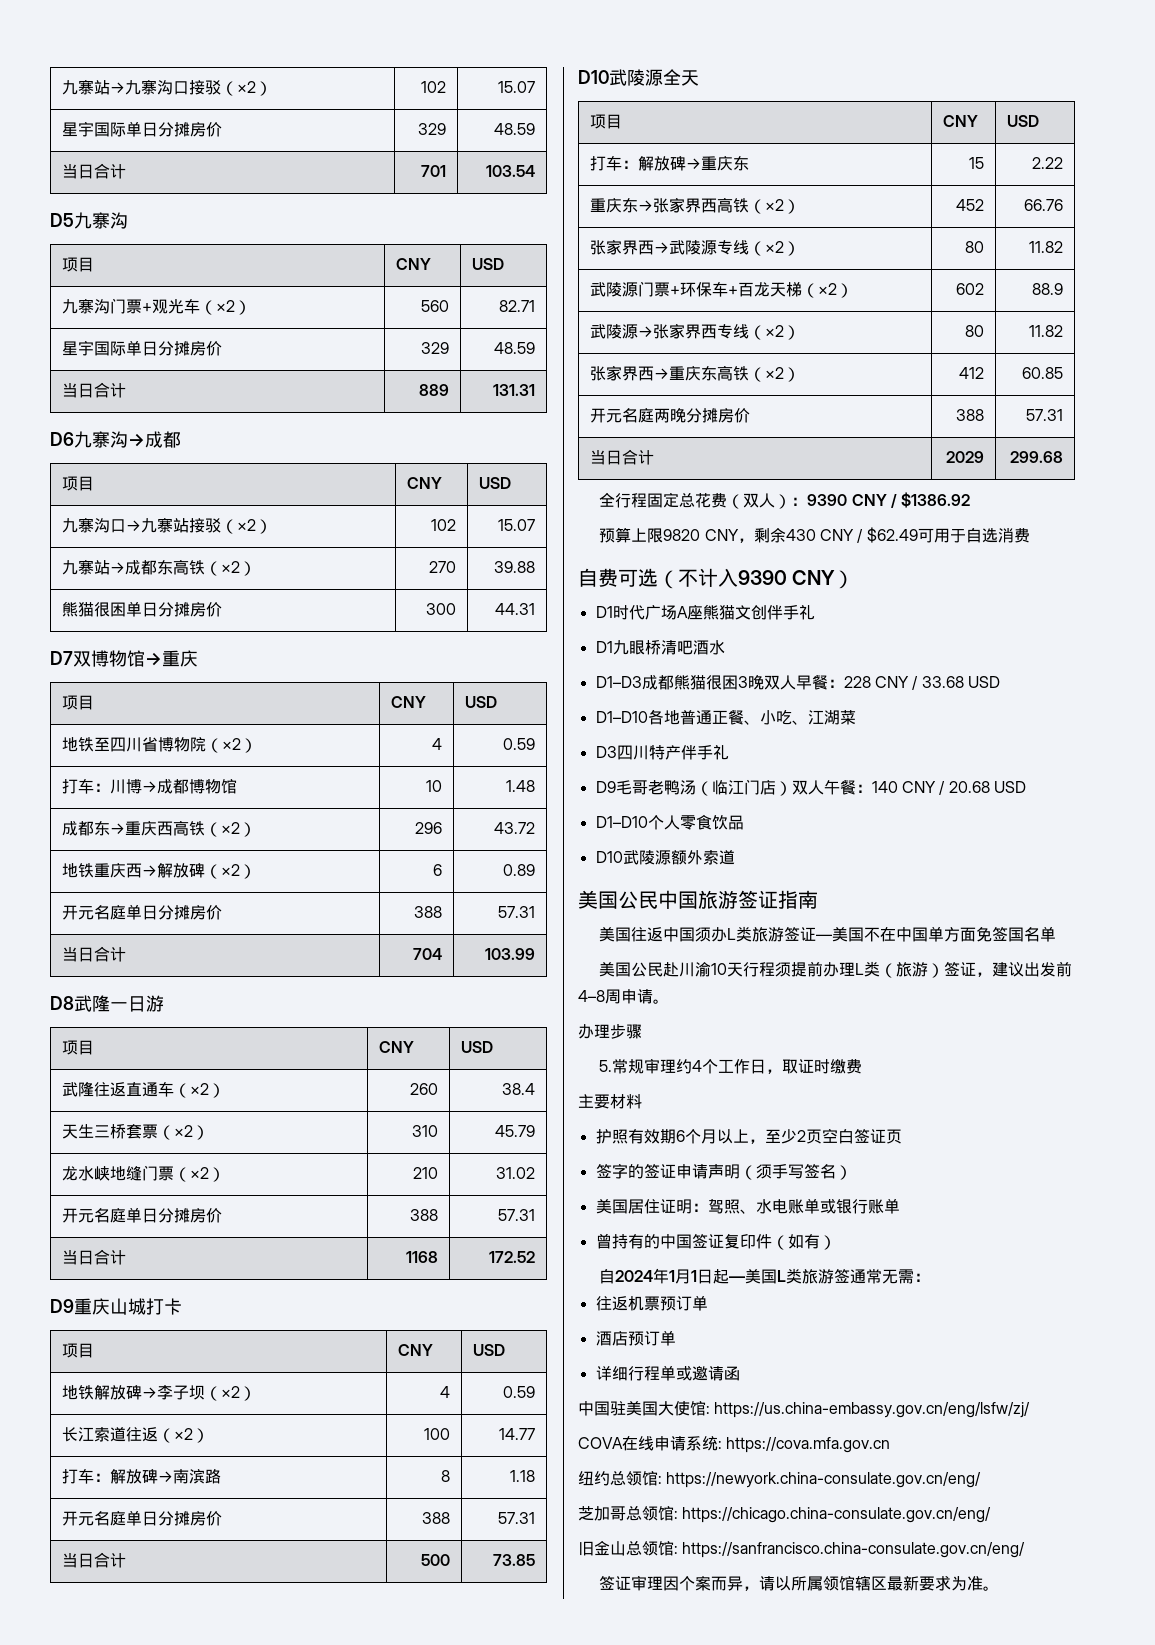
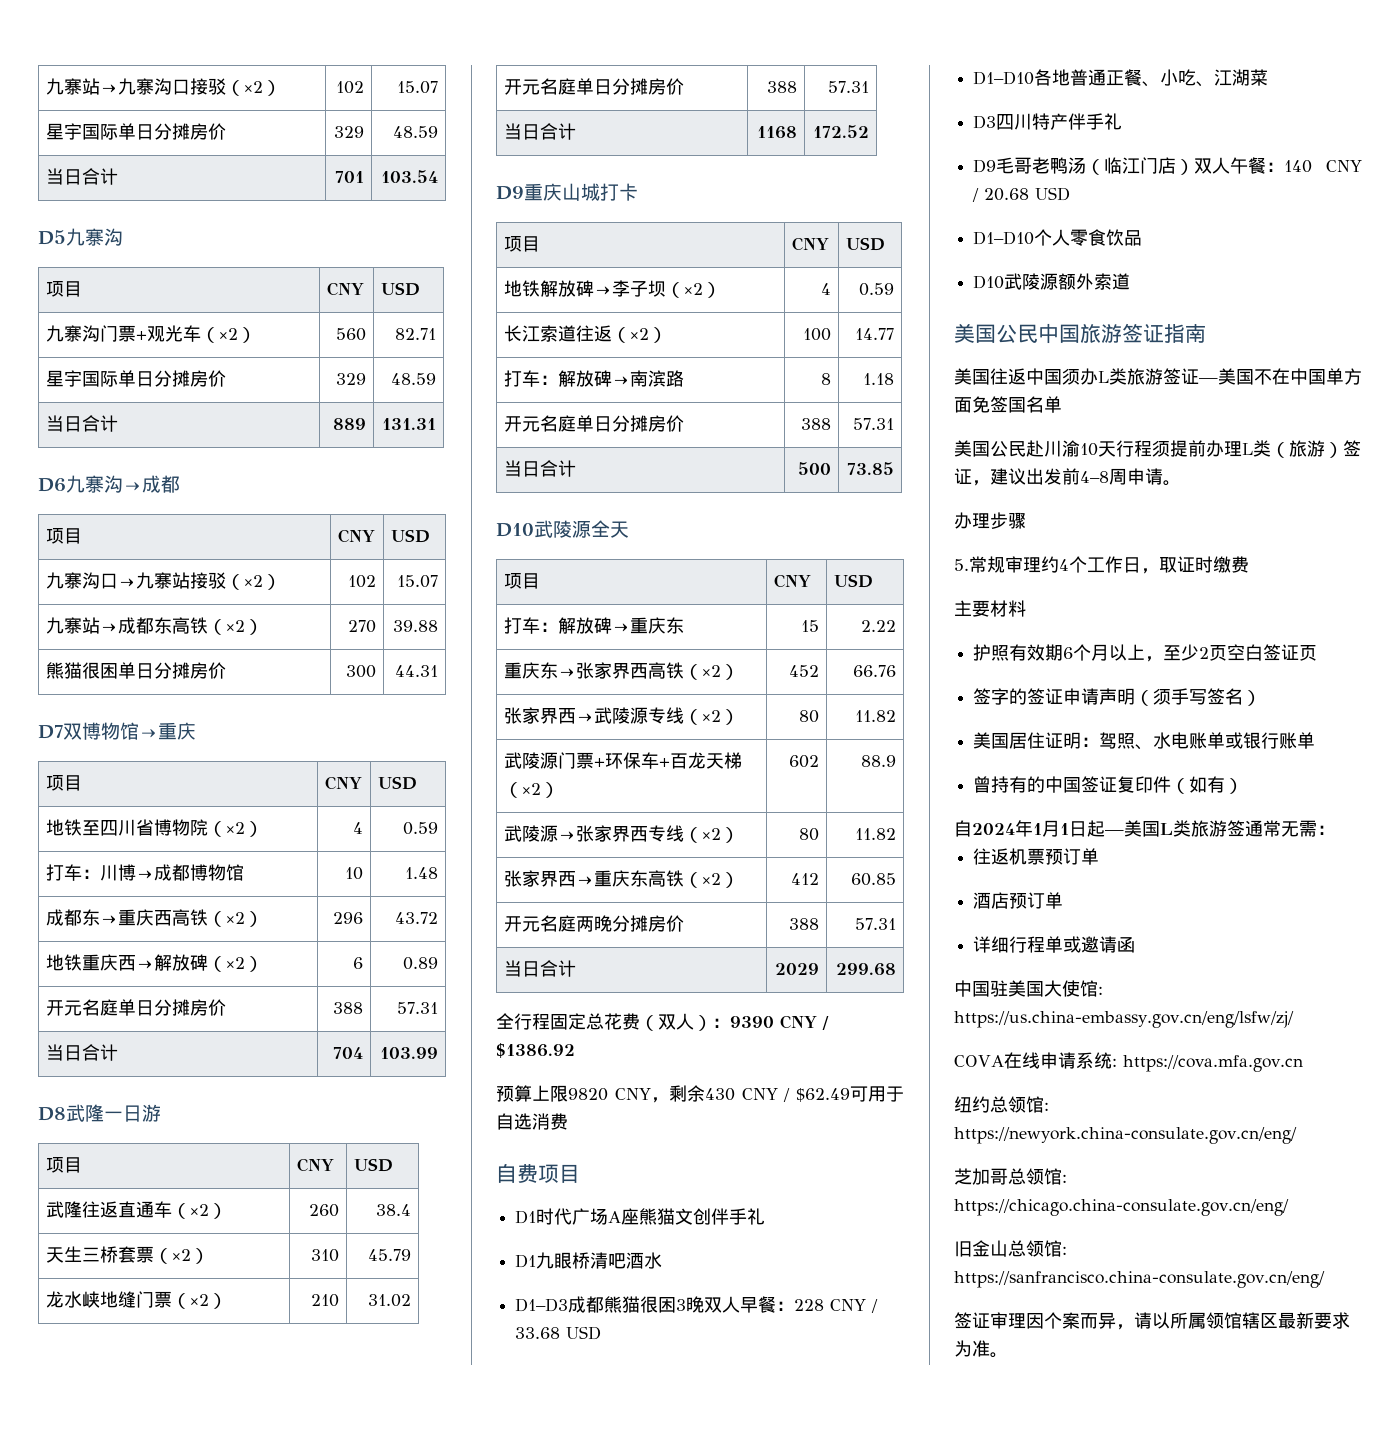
- 自费可选（不计入9390 CNY）
+ 自费项目

